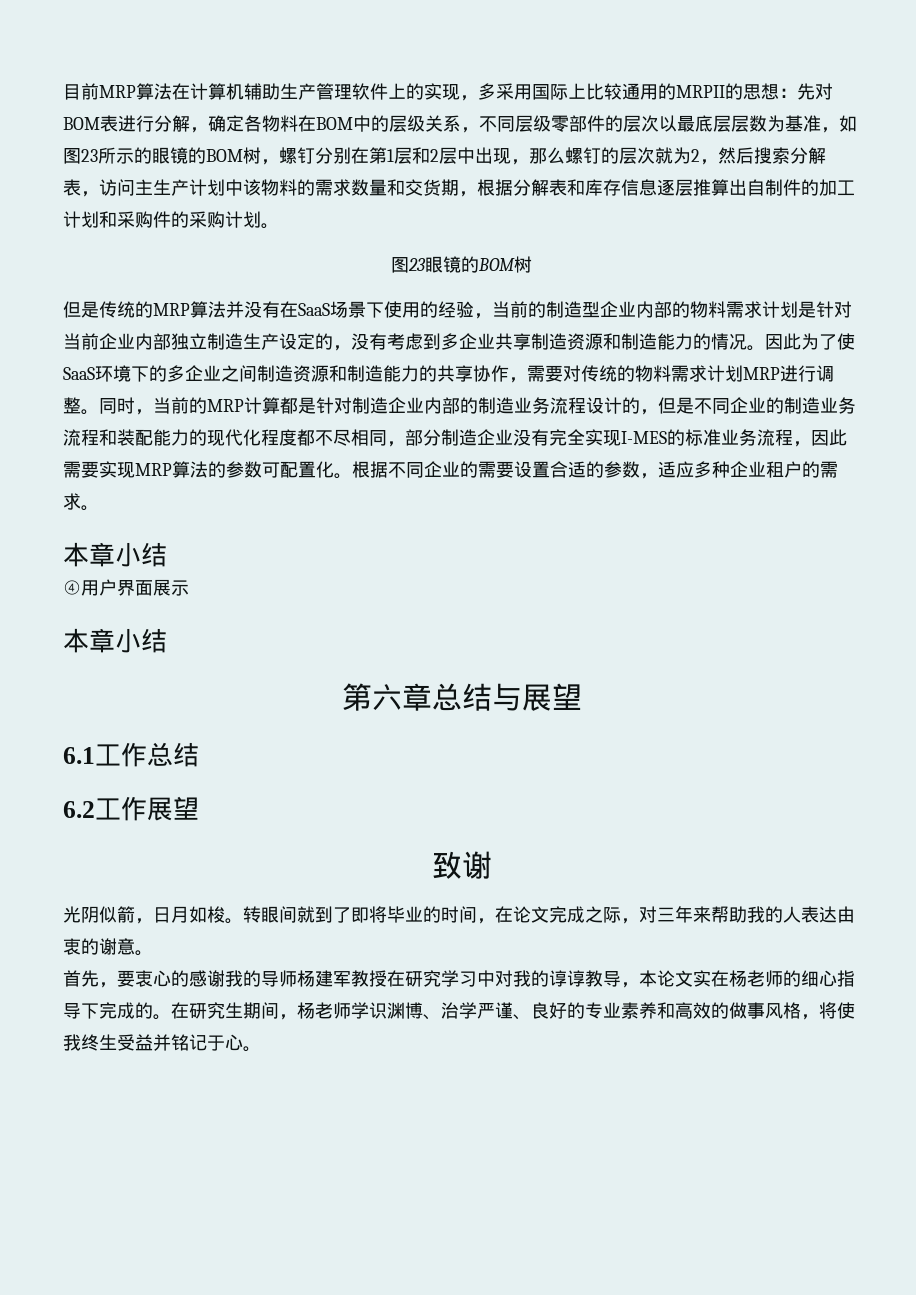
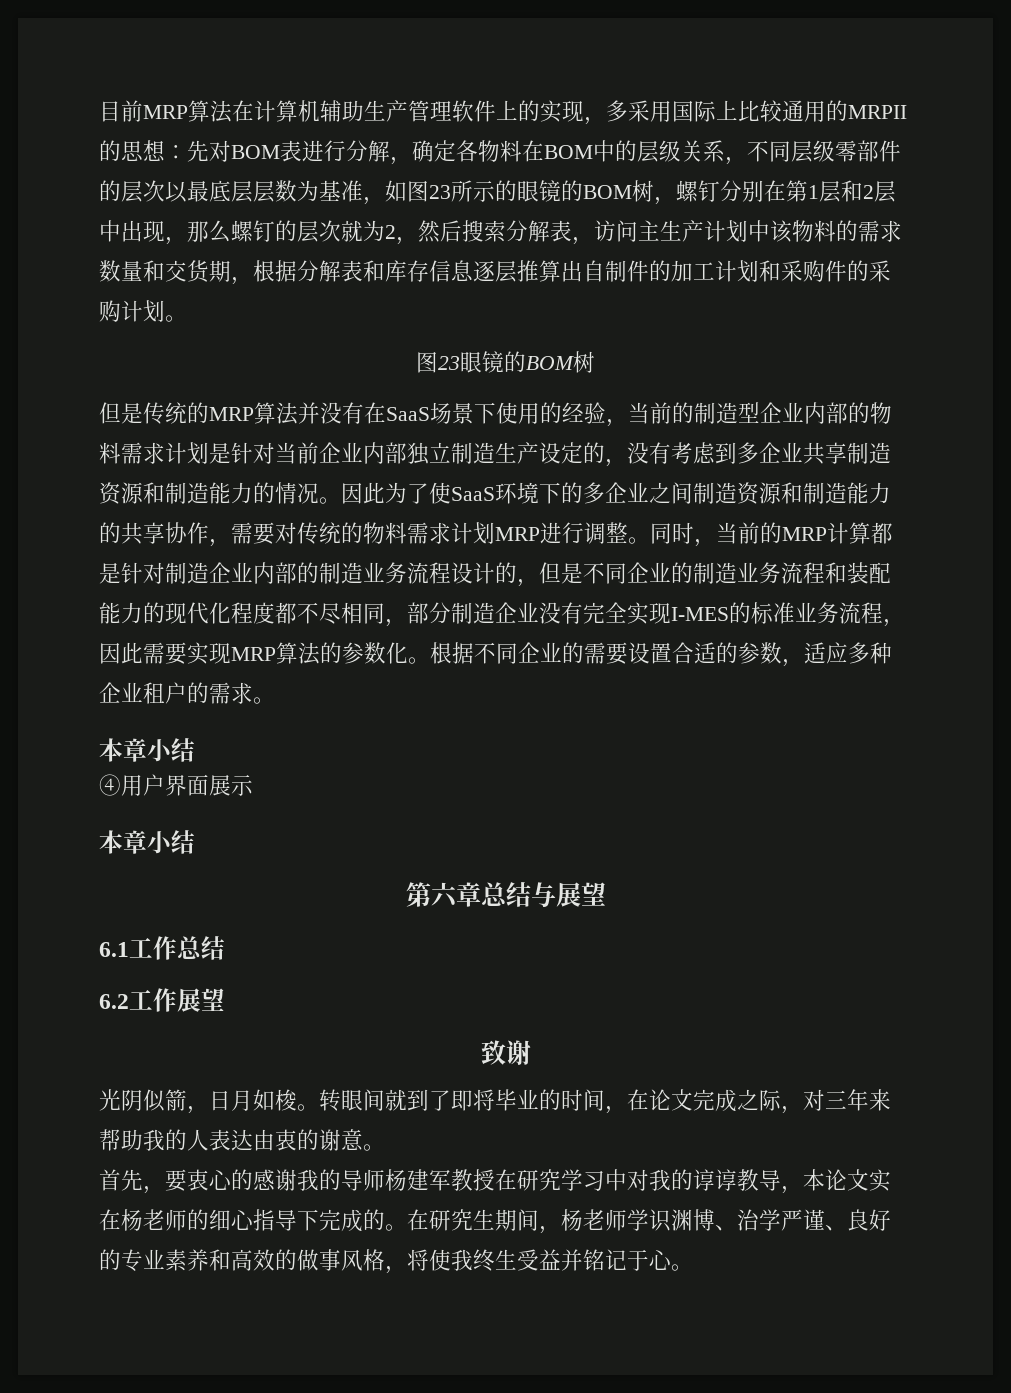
- 同时，当前的MRP计算都是针对制造企业内部的制造业务流程设计的，但是不同企业的制造业务流程和装配能力的现代化程度都不尽相同，部分制造企业没有完全实现I-MES的标准业务流程，因此需要实现MRP算法的参数可配置化。
+ 同时，当前的MRP计算都是针对制造企业内部的制造业务流程设计的，但是不同企业的制造业务流程和装配能力的现代化程度都不尽相同，部分制造企业没有完全实现I-MES的标准业务流程，因此需要实现MRP算法的参数化。

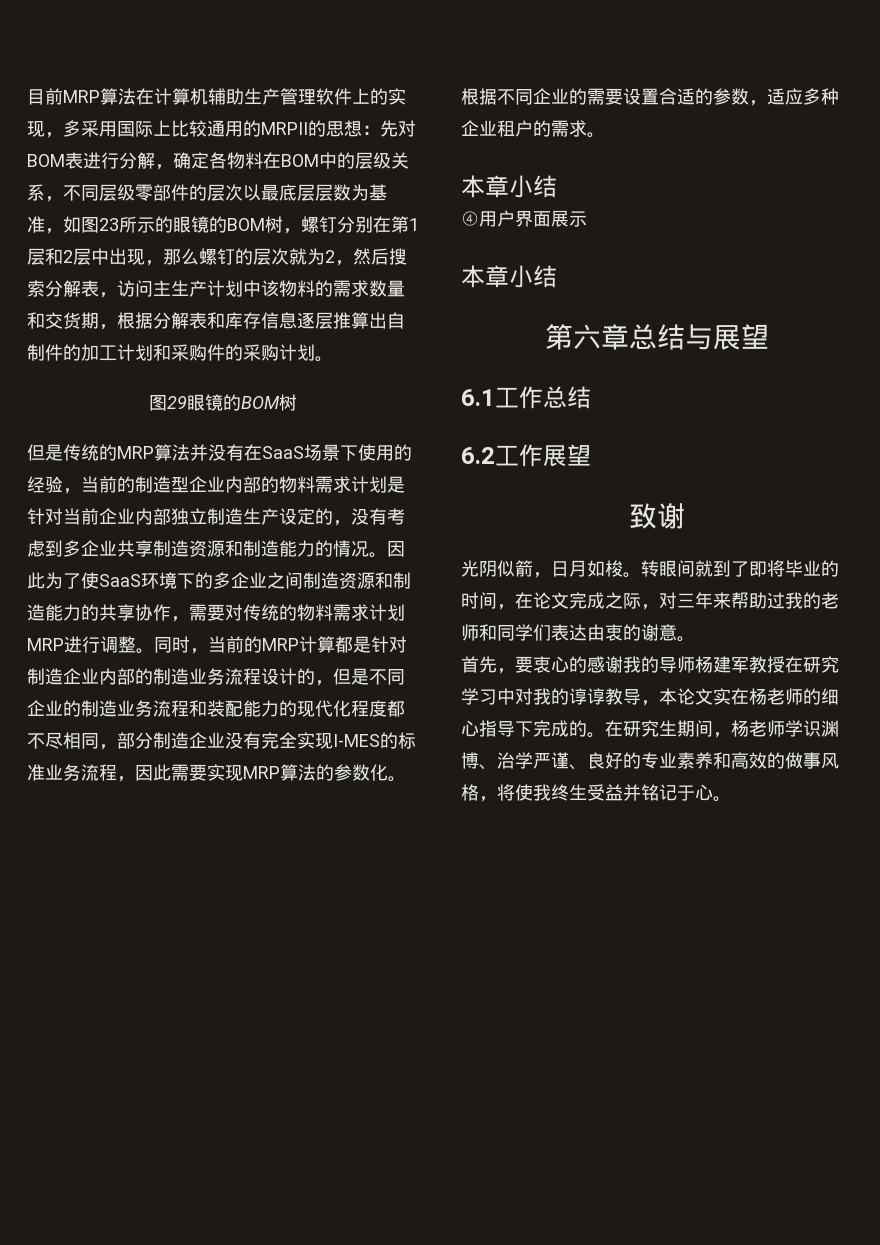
- 图23眼镜的BOM树
+ 图29眼镜的BOM树
- 转眼间就到了即将毕业的时间，在论文完成之际，对三年来帮助我的人表达由衷的谢意。
+ 转眼间就到了即将毕业的时间，在论文完成之际，对三年来帮助过我的老师和同学们表达由衷的谢意。

